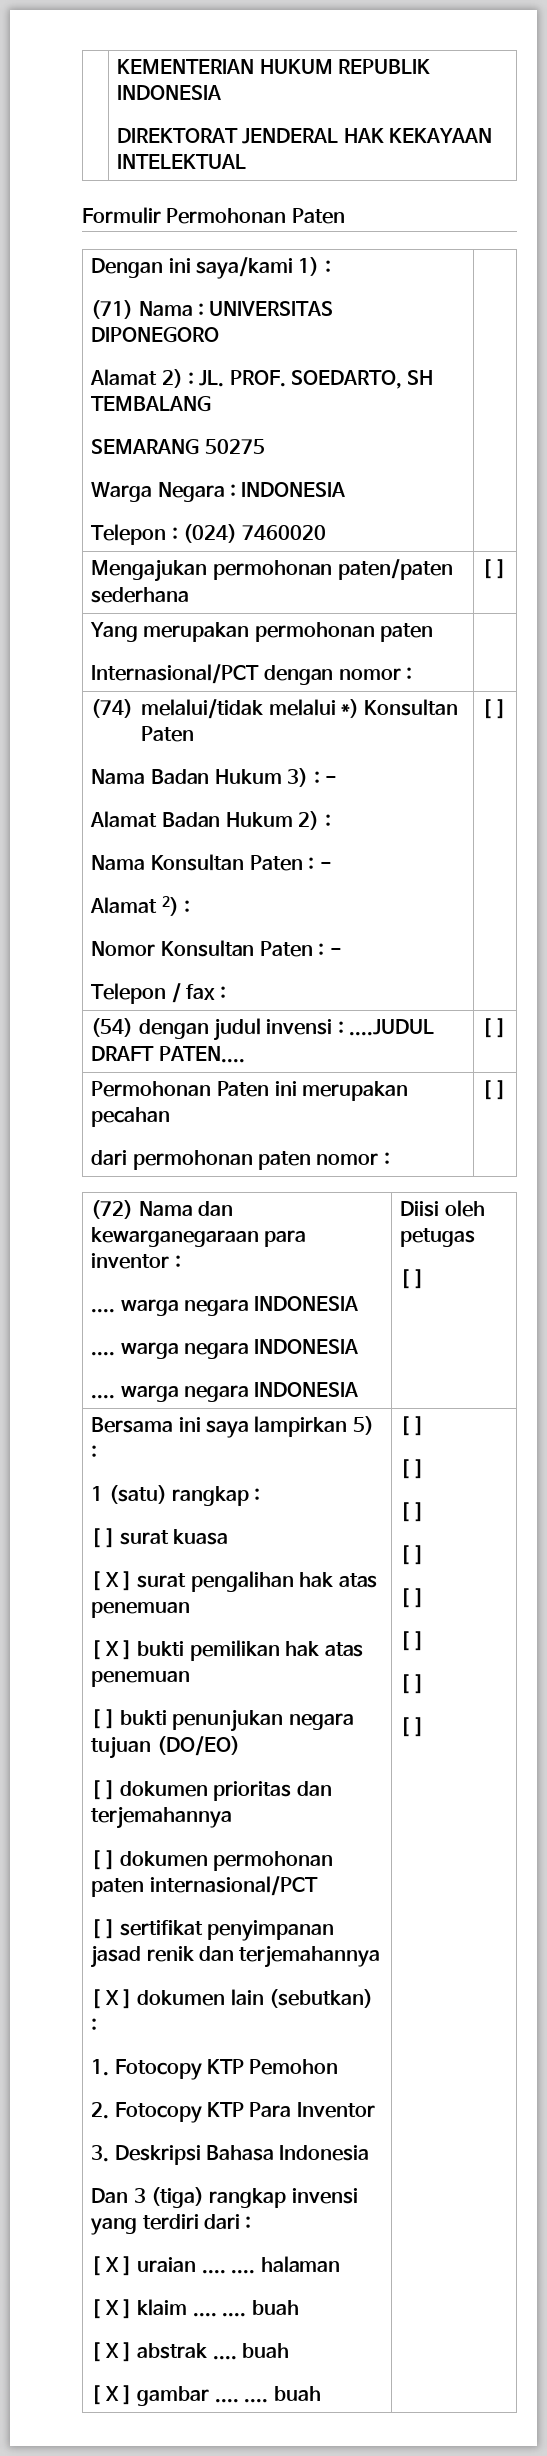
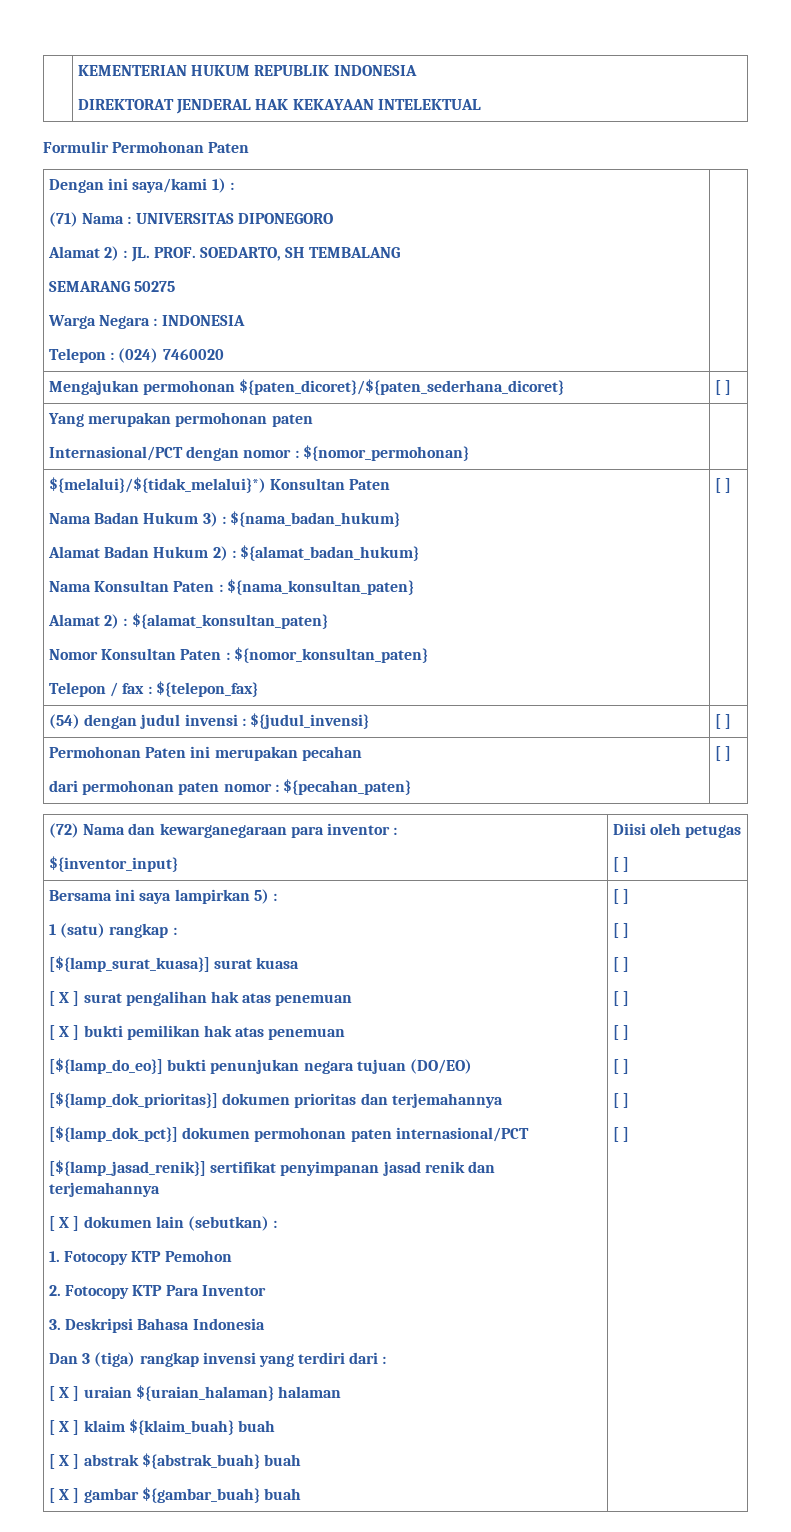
- Mengajukan permohonan paten/paten sederhana | [ ]
+ Mengajukan permohonan ${paten_dicoret}/${paten_sederhana_dicoret} | [ ]
  Yang merupakan permohonan paten
- Internasional/PCT dengan nomor : |
- (74) melalui/tidak melalui *) Konsultan Paten
- Nama Badan Hukum 3) : -
- Alamat Badan Hukum 2) :
- Nama Konsultan Paten : -
- Alamat 2) :
- Nomor Konsultan Paten : -
- Telepon / fax : | [ ]
+ Internasional/PCT dengan nomor : ${nomor_permohonan} |
+ ${melalui}/${tidak_melalui}*) Konsultan Paten
+ Nama Badan Hukum 3) : ${nama_badan_hukum}
+ Alamat Badan Hukum 2) : ${alamat_badan_hukum}
+ Nama Konsultan Paten : ${nama_konsultan_paten}
+ Alamat 2) : ${alamat_konsultan_paten}
+ Nomor Konsultan Paten : ${nomor_konsultan_paten}
+ Telepon / fax : ${telepon_fax} | [ ]
- (54) dengan judul invensi : ....JUDUL DRAFT PATEN.... | [ ]
+ (54) dengan judul invensi : ${judul_invensi} | [ ]
  Permohonan Paten ini merupakan pecahan
- dari permohonan paten nomor : | [ ]
+ dari permohonan paten nomor : ${pecahan_paten} | [ ]
  (72) Nama dan kewarganegaraan para inventor :
- .... warga negara INDONESIA
- .... warga negara INDONESIA
- .... warga negara INDONESIA | Diisi oleh petugas
+ ${inventor_input} | Diisi oleh petugas
- [ ] surat kuasa
+ [${lamp_surat_kuasa}] surat kuasa
- [ ] bukti penunjukan negara tujuan (DO/EO)
+ [${lamp_do_eo}] bukti penunjukan negara tujuan (DO/EO)
- [ ] dokumen prioritas dan terjemahannya
+ [${lamp_dok_prioritas}] dokumen prioritas dan terjemahannya
- [ ] dokumen permohonan paten internasional/PCT
+ [${lamp_dok_pct}] dokumen permohonan paten internasional/PCT
- [ ] sertifikat penyimpanan jasad renik dan terjemahannya
+ [${lamp_jasad_renik}] sertifikat penyimpanan jasad renik dan terjemahannya
- [ X ] uraian .... .... halaman
+ [ X ] uraian ${uraian_halaman} halaman
- [ X ] klaim .... .... buah
+ [ X ] klaim ${klaim_buah} buah
- [ X ] abstrak .... buah
+ [ X ] abstrak ${abstrak_buah} buah
- [ X ] gambar .... .... buah
+ [ X ] gambar ${gambar_buah} buah

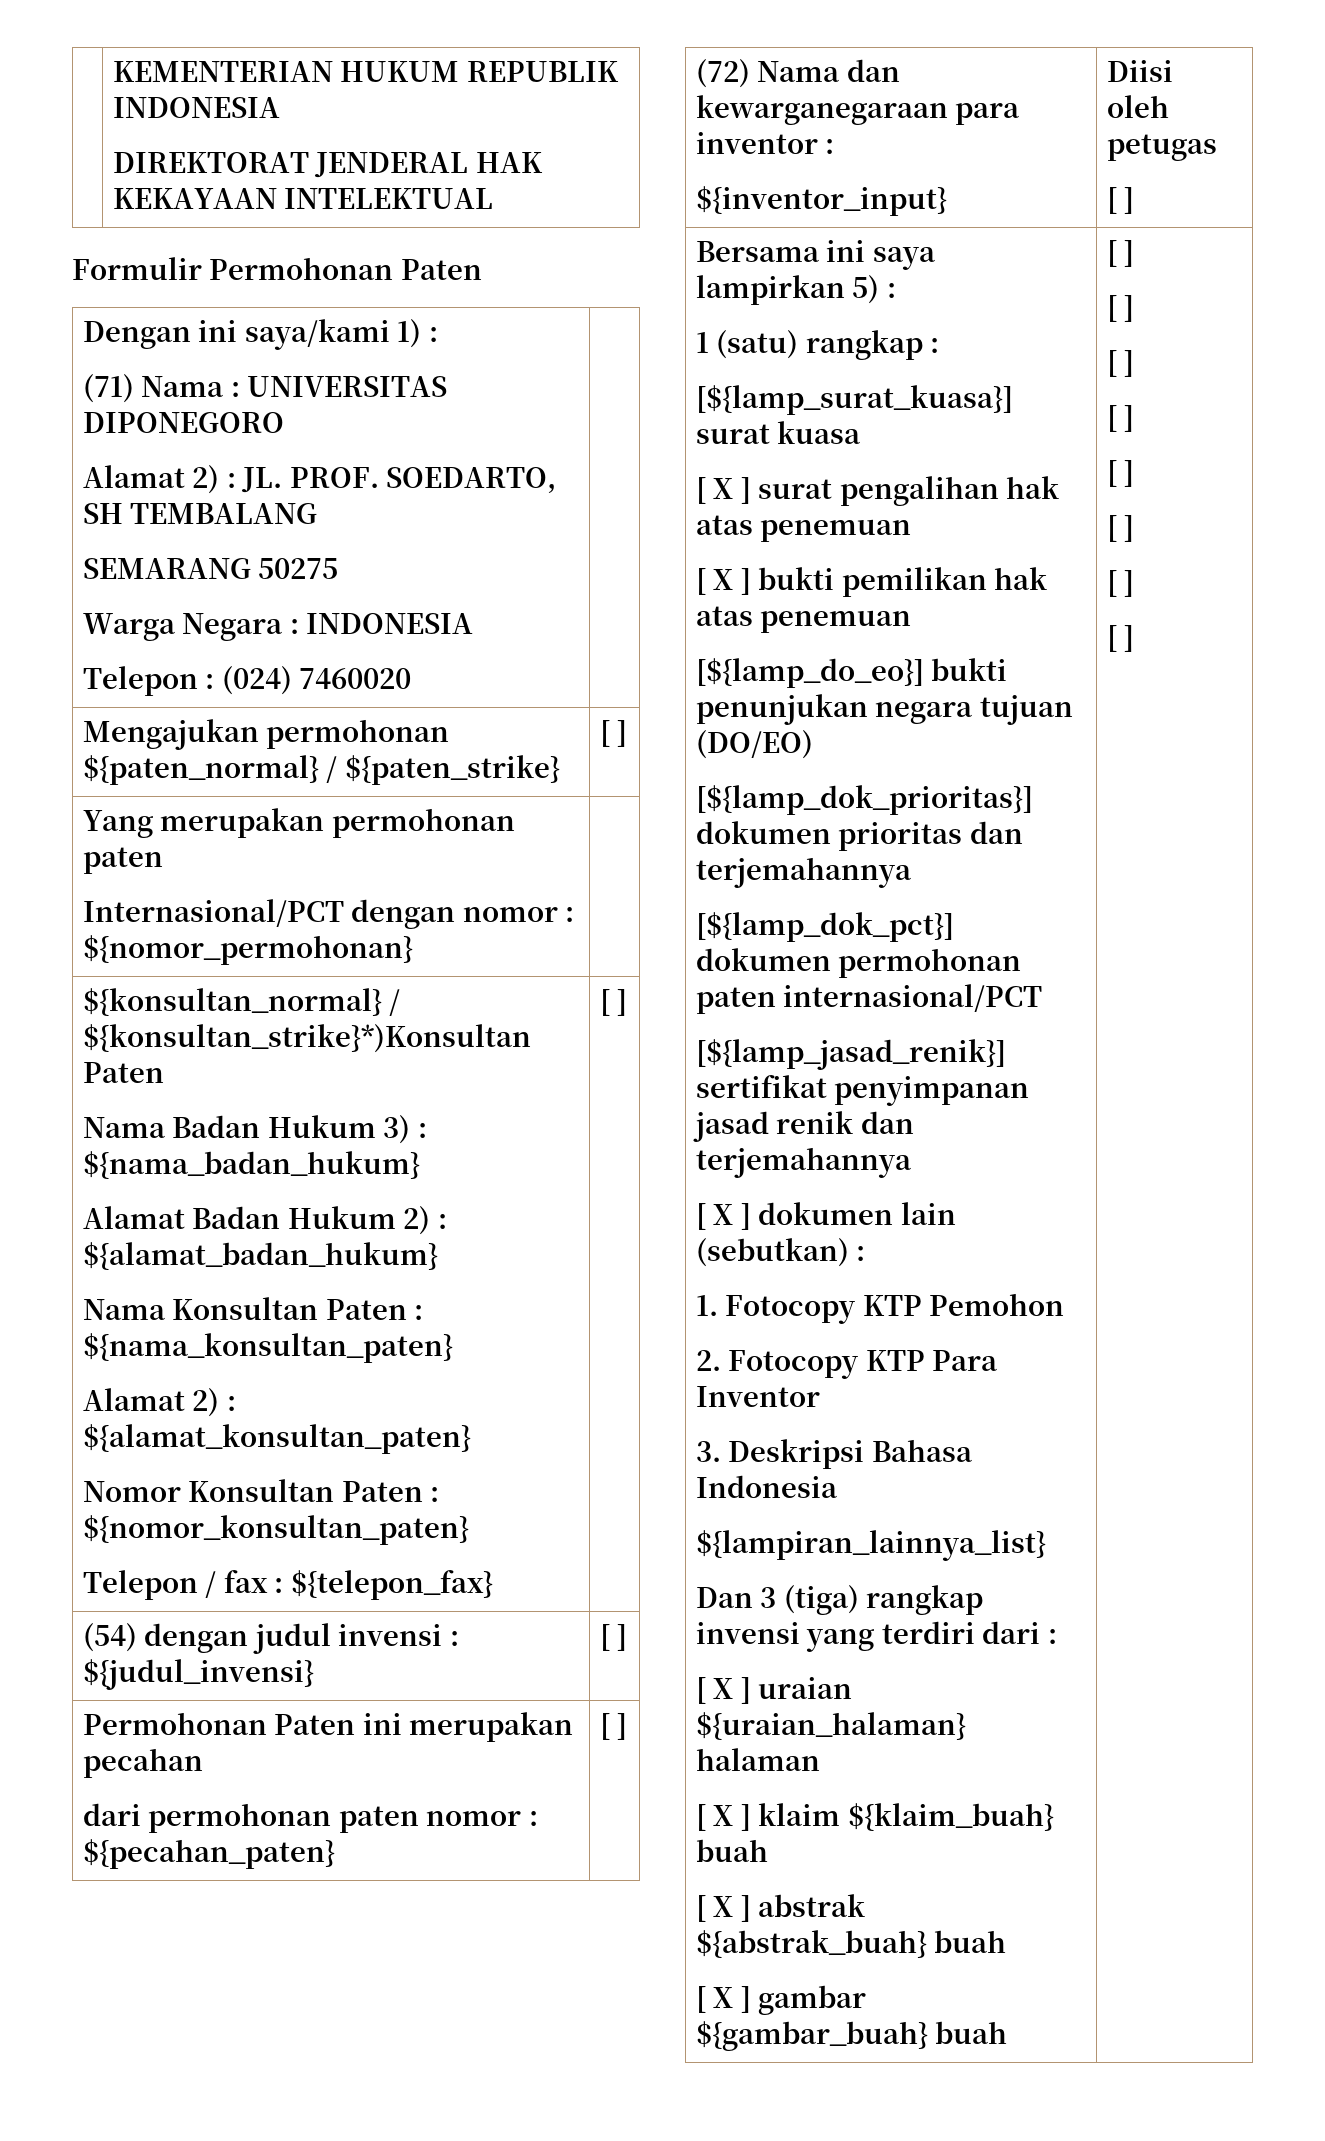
- Mengajukan permohonan ${paten_dicoret}/${paten_sederhana_dicoret} | [ ]
+ Mengajukan permohonan ${paten_normal} / ${paten_strike} | [ ]
- ${melalui}/${tidak_melalui}*) Konsultan Paten
+ ${konsultan_normal} / ${konsultan_strike}*)Konsultan Paten
+ ${lampiran_lainnya_list}

